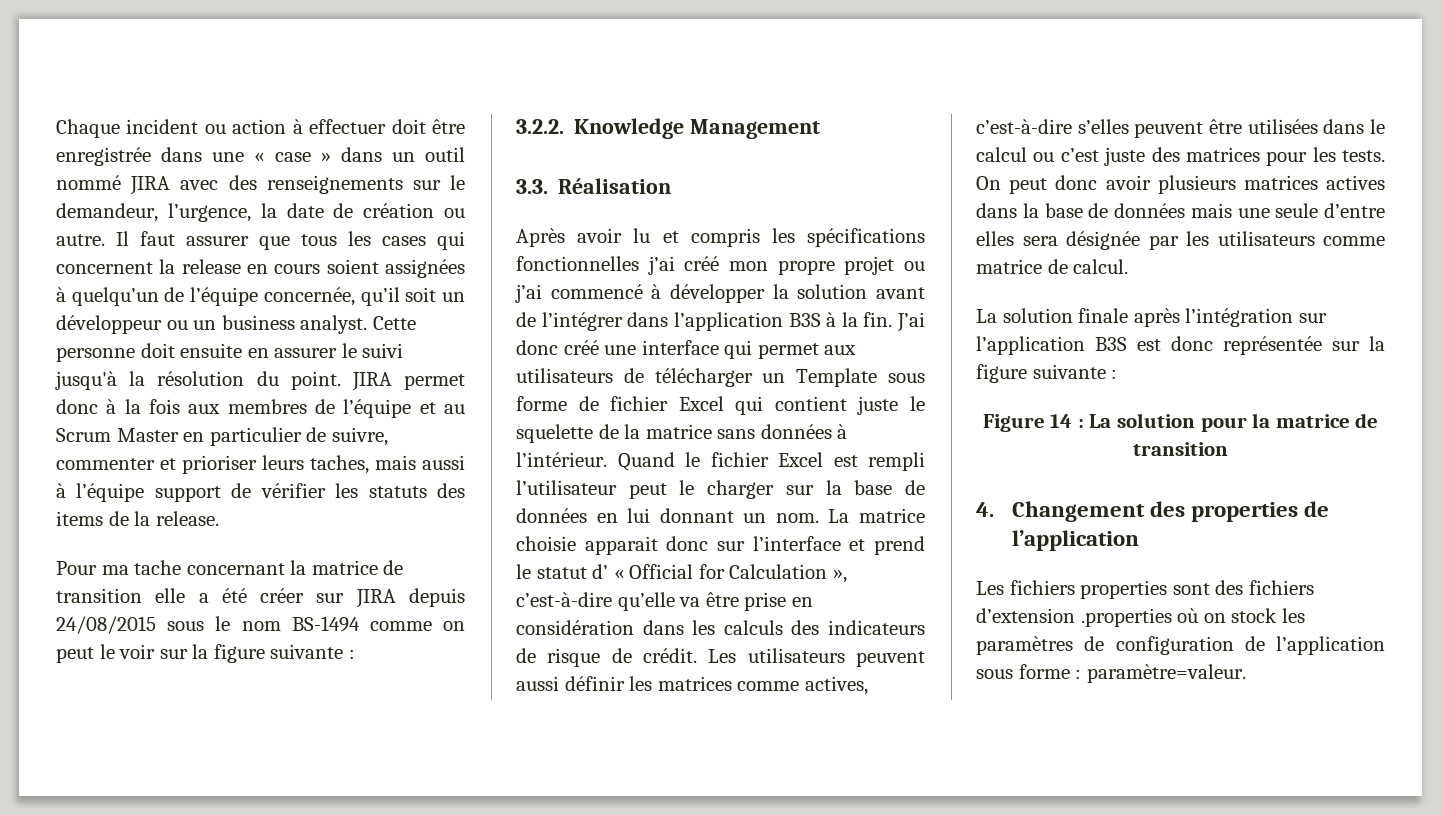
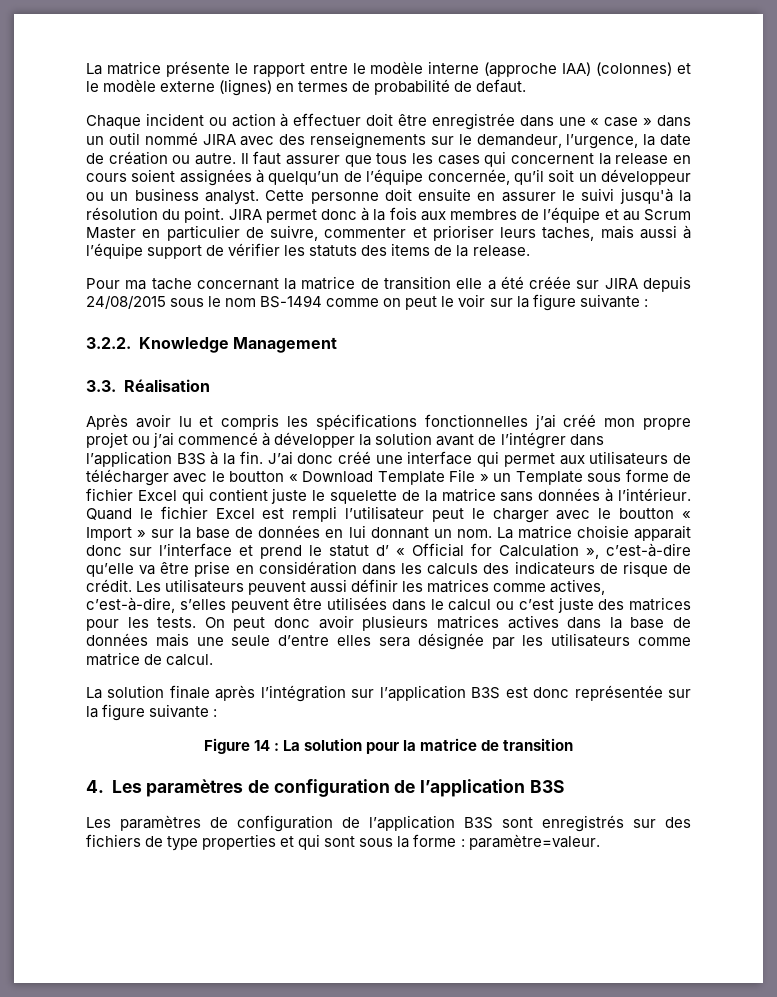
+ La matrice présente le rapport entre le modèle interne (approche IAA) (colonnes) et le modèle externe (lignes) en termes de probabilité de defaut.
- Pour ma tache concernant la matrice de transition elle a été créer sur JIRA depuis 24/08/2015 sous le nom BS-1494 comme on peut le voir sur la figure suivante :
+ Pour ma tache concernant la matrice de transition elle a été créée sur JIRA depuis 24/08/2015 sous le nom BS-1494 comme on peut le voir sur la figure suivante :
- J’ai donc créé une interface qui permet aux utilisateurs de télécharger un Template sous forme de fichier Excel qui contient juste le squelette de la matrice sans données à l’intérieur.
+ J’ai donc créé une interface qui permet aux utilisateurs de télécharger avec le boutton « Download Template File » un Template sous forme de fichier Excel qui contient juste le squelette de la matrice sans données à l’intérieur.
- Quand le fichier Excel est rempli l’utilisateur peut le charger sur la base de données en lui donnant un nom.
+ Quand le fichier Excel est rempli l’utilisateur peut le charger avec le boutton « Import » sur la base de données en lui donnant un nom.
- Les utilisateurs peuvent aussi définir les matrices comme actives, c’est-à-dire s’elles peuvent être utilisées dans le calcul ou c’est juste des matrices pour les tests.
+ Les utilisateurs peuvent aussi définir les matrices comme actives, c’est-à-dire, s’elles peuvent être utilisées dans le calcul ou c’est juste des matrices pour les tests.
- 4. Changement des properties de l’application
- Les fichiers properties sont des fichiers d’extension .properties où on stock les paramètres de configuration de l’application sous forme : paramètre=valeur.
+ 4. Les paramètres de configuration de l’application B3S
+ Les paramètres de configuration de l’application B3S sont enregistrés sur des fichiers de type properties et qui sont sous la forme : paramètre=valeur.

